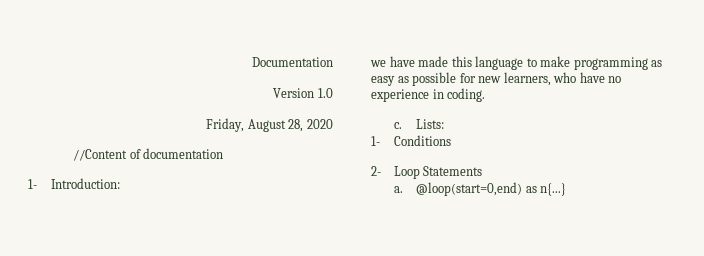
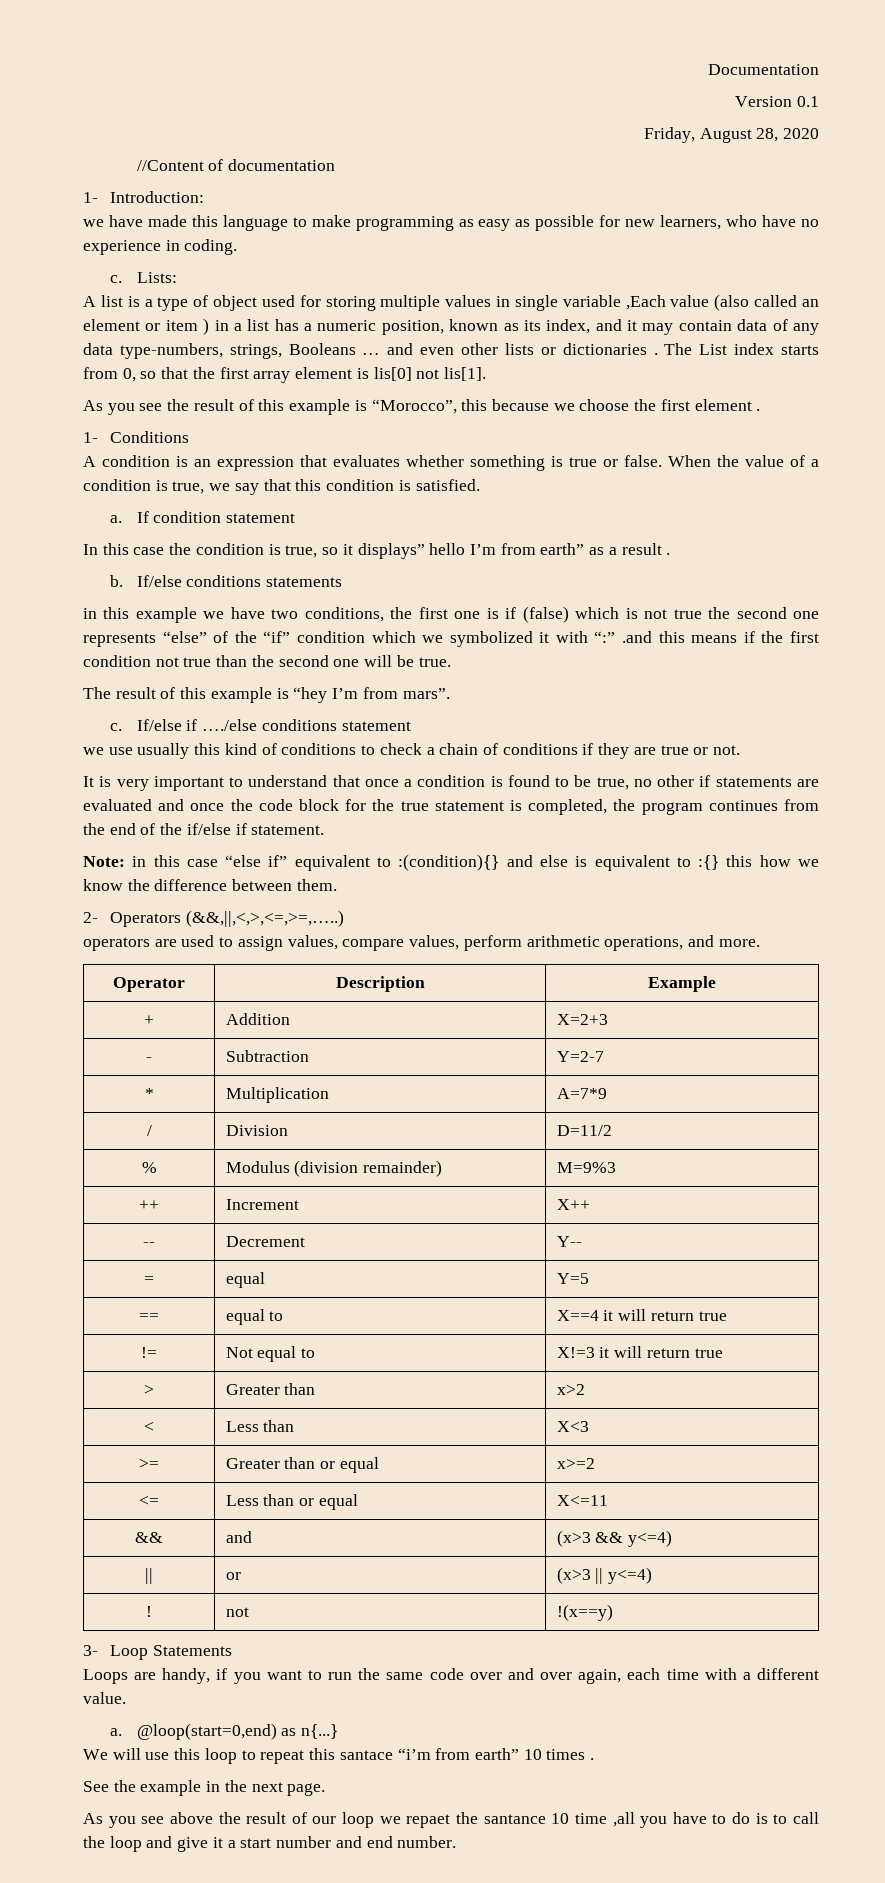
- Version 1.0
+ Version 0.1
+ A list is a type of object used for storing multiple values in single variable ,Each value (also called an element or item ) in a list has a numeric position, known as its index, and it may contain data of any data type-numbers, strings, Booleans … and even other lists or dictionaries . The List index starts from 0, so that the first array element is lis[0] not lis[1].
+ As you see the result of this example is “Morocco”, this because we choose the first element .
  1- Conditions
- 2- Loop Statements
+ A condition is an expression that evaluates whether something is true or false. When the value of a condition is true, we say that this condition is satisfied.
+ a. If condition statement
+ In this case the condition is true, so it displays” hello I’m from earth” as a result .
+ b. If/else conditions statements
+ in this example we have two conditions, the first one is if (false) which is not true the second one represents “else” of the “if” condition which we symbolized it with “:” .and this means if the first condition not true than the second one will be true.
+ The result of this example is “hey I’m from mars”.
+ c. If/else if …./else conditions statement
+ we use usually this kind of conditions to check a chain of conditions if they are true or not.
+ It is very important to understand that once a condition is found to be true, no other if statements are evaluated and once the code block for the true statement is completed, the program continues from the end of the if/else if statement.
+ Note: in this case “else if” equivalent to :(condition){} and else is equivalent to :{} this how we know the difference between them.
+ 2- Operators (&&,||,<,>,<=,>=,…..)
+ operators are used to assign values, compare values, perform arithmetic operations, and more.
+ Operator | Description | Example
+ + | Addition | X=2+3
+ - | Subtraction | Y=2-7
+ * | Multiplication | A=7*9
+ / | Division | D=11/2
+ % | Modulus (division remainder) | M=9%3
+ ++ | Increment | X++
+ -- | Decrement | Y--
+ = | equal | Y=5
+ == | equal to | X==4 it will return true
+ != | Not equal to | X!=3 it will return true
+ > | Greater than | x>2
+ < | Less than | X<3
+ >= | Greater than or equal | x>=2
+ <= | Less than or equal | X<=11
+ && | and | (x>3 && y<=4)
+ || | or | (x>3 || y<=4)
+ ! | not | !(x==y)
+ 3- Loop Statements
+ Loops are handy, if you want to run the same code over and over again, each time with a different value.
  a. @loop(start=0,end) as n{...}
+ We will use this loop to repeat this santace “i’m from earth” 10 times .
+ See the example in the next page.
+ As you see above the result of our loop we repaet the santance 10 time ,all you have to do is to call the loop and give it a start number and end number.

